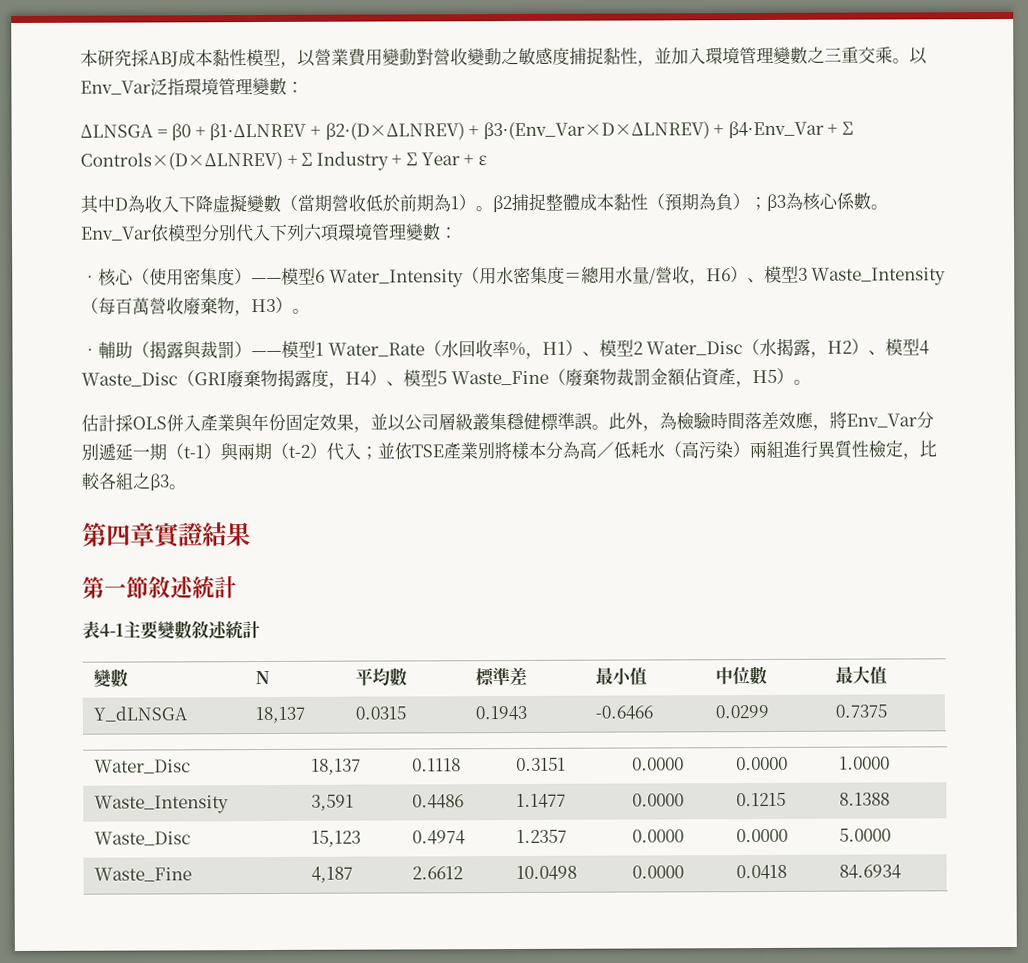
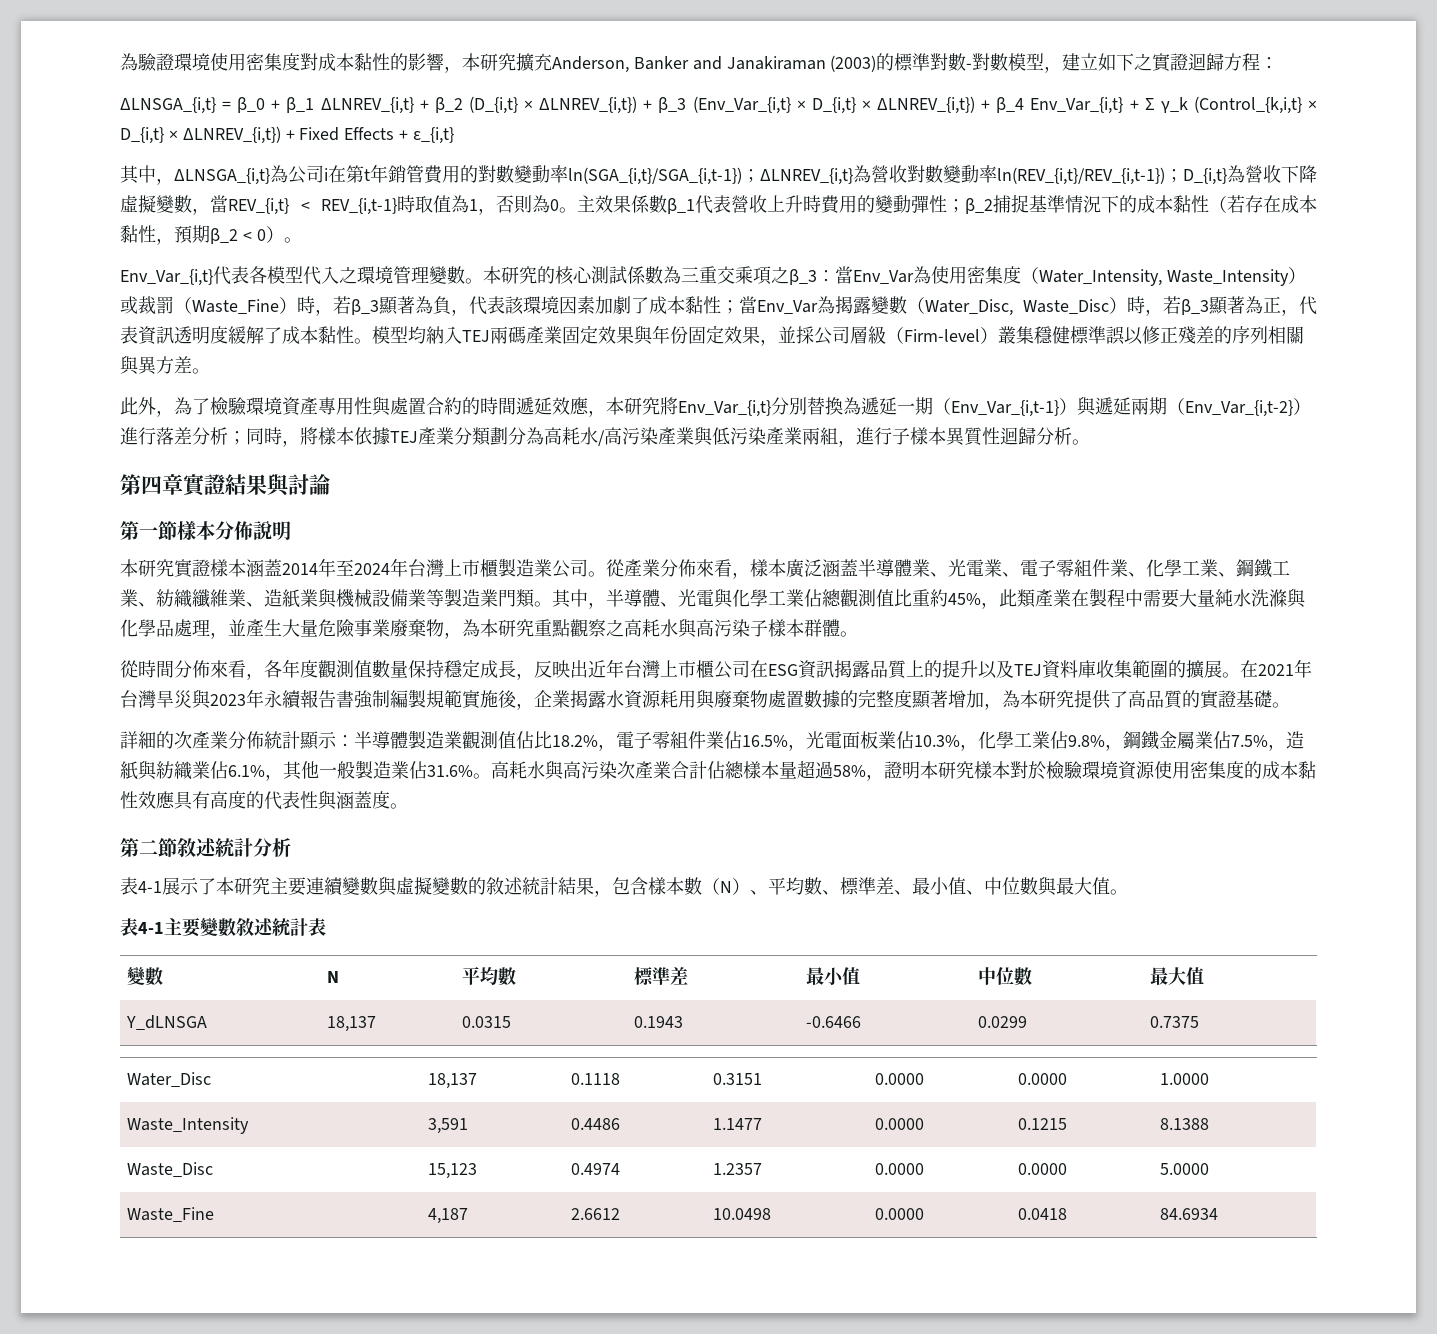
- 本研究採ABJ成本黏性模型，以營業費用變動對營收變動之敏感度捕捉黏性，並加入環境管理變數之三重交乘。以Env_Var泛指環境管理變數：
- ΔLNSGA = β0 + β1·ΔLNREV + β2·(D×ΔLNREV) + β3·(Env_Var×D×ΔLNREV) + β4·Env_Var + Σ Controls×(D×ΔLNREV) + Σ Industry + Σ Year + ε
- 其中D為收入下降虛擬變數（當期營收低於前期為1）。β2捕捉整體成本黏性（預期為負）；β3為核心係數。Env_Var依模型分別代入下列六項環境管理變數：
- ‧核心（使用密集度）——模型6 Water_Intensity（用水密集度＝總用水量/營收，H6）、模型3 Waste_Intensity（每百萬營收廢棄物，H3）。
- ‧輔助（揭露與裁罰）——模型1 Water_Rate（水回收率%，H1）、模型2 Water_Disc（水揭露，H2）、模型4 Waste_Disc（GRI廢棄物揭露度，H4）、模型5 Waste_Fine（廢棄物裁罰金額佔資產，H5）。
- 估計採OLS併入產業與年份固定效果，並以公司層級叢集穩健標準誤。此外，為檢驗時間落差效應，將Env_Var分別遞延一期（t-1）與兩期（t-2）代入；並依TSE產業別將樣本分為高／低耗水（高污染）兩組進行異質性檢定，比較各組之β3。
+ 為驗證環境使用密集度對成本黏性的影響，本研究擴充Anderson, Banker and Janakiraman (2003)的標準對數-對數模型，建立如下之實證迴歸方程：
+ ΔLNSGA_{i,t} = β_0 + β_1 ΔLNREV_{i,t} + β_2 (D_{i,t} × ΔLNREV_{i,t}) + β_3 (Env_Var_{i,t} × D_{i,t} × ΔLNREV_{i,t}) + β_4 Env_Var_{i,t} + Σ γ_k (Control_{k,i,t} × D_{i,t} × ΔLNREV_{i,t}) + Fixed Effects + ε_{i,t}
+ 其中，ΔLNSGA_{i,t}為公司i在第t年銷管費用的對數變動率ln(SGA_{i,t}/SGA_{i,t-1})；ΔLNREV_{i,t}為營收對數變動率ln(REV_{i,t}/REV_{i,t-1})；D_{i,t}為營收下降虛擬變數，當REV_{i,t} < REV_{i,t-1}時取值為1，否則為0。主效果係數β_1代表營收上升時費用的變動彈性；β_2捕捉基準情況下的成本黏性（若存在成本黏性，預期β_2 < 0）。
+ Env_Var_{i,t}代表各模型代入之環境管理變數。本研究的核心測試係數為三重交乘項之β_3：當Env_Var為使用密集度（Water_Intensity, Waste_Intensity）或裁罰（Waste_Fine）時，若β_3顯著為負，代表該環境因素加劇了成本黏性；當Env_Var為揭露變數（Water_Disc, Waste_Disc）時，若β_3顯著為正，代表資訊透明度緩解了成本黏性。模型均納入TEJ兩碼產業固定效果與年份固定效果，並採公司層級（Firm-level）叢集穩健標準誤以修正殘差的序列相關與異方差。
+ 此外，為了檢驗環境資產專用性與處置合約的時間遞延效應，本研究將Env_Var_{i,t}分別替換為遞延一期（Env_Var_{i,t-1}）與遞延兩期（Env_Var_{i,t-2}）進行落差分析；同時，將樣本依據TEJ產業分類劃分為高耗水/高污染產業與低污染產業兩組，進行子樣本異質性迴歸分析。
- 第四章實證結果
+ 第四章實證結果與討論
- 第一節敘述統計
+ 第一節樣本分佈說明
+ 本研究實證樣本涵蓋2014年至2024年台灣上市櫃製造業公司。從產業分佈來看，樣本廣泛涵蓋半導體業、光電業、電子零組件業、化學工業、鋼鐵工業、紡織纖維業、造紙業與機械設備業等製造業門類。其中，半導體、光電與化學工業佔總觀測值比重約45%，此類產業在製程中需要大量純水洗滌與化學品處理，並產生大量危險事業廢棄物，為本研究重點觀察之高耗水與高污染子樣本群體。
+ 從時間分佈來看，各年度觀測值數量保持穩定成長，反映出近年台灣上市櫃公司在ESG資訊揭露品質上的提升以及TEJ資料庫收集範圍的擴展。在2021年台灣旱災與2023年永續報告書強制編製規範實施後，企業揭露水資源耗用與廢棄物處置數據的完整度顯著增加，為本研究提供了高品質的實證基礎。
+ 詳細的次產業分佈統計顯示：半導體製造業觀測值佔比18.2%，電子零組件業佔16.5%，光電面板業佔10.3%，化學工業佔9.8%，鋼鐵金屬業佔7.5%，造紙與紡織業佔6.1%，其他一般製造業佔31.6%。高耗水與高污染次產業合計佔總樣本量超過58%，證明本研究樣本對於檢驗環境資源使用密集度的成本黏性效應具有高度的代表性與涵蓋度。
+ 第二節敘述統計分析
+ 表4-1展示了本研究主要連續變數與虛擬變數的敘述統計結果，包含樣本數（N）、平均數、標準差、最小值、中位數與最大值。
- 表4-1主要變數敘述統計
+ 表4-1主要變數敘述統計表

